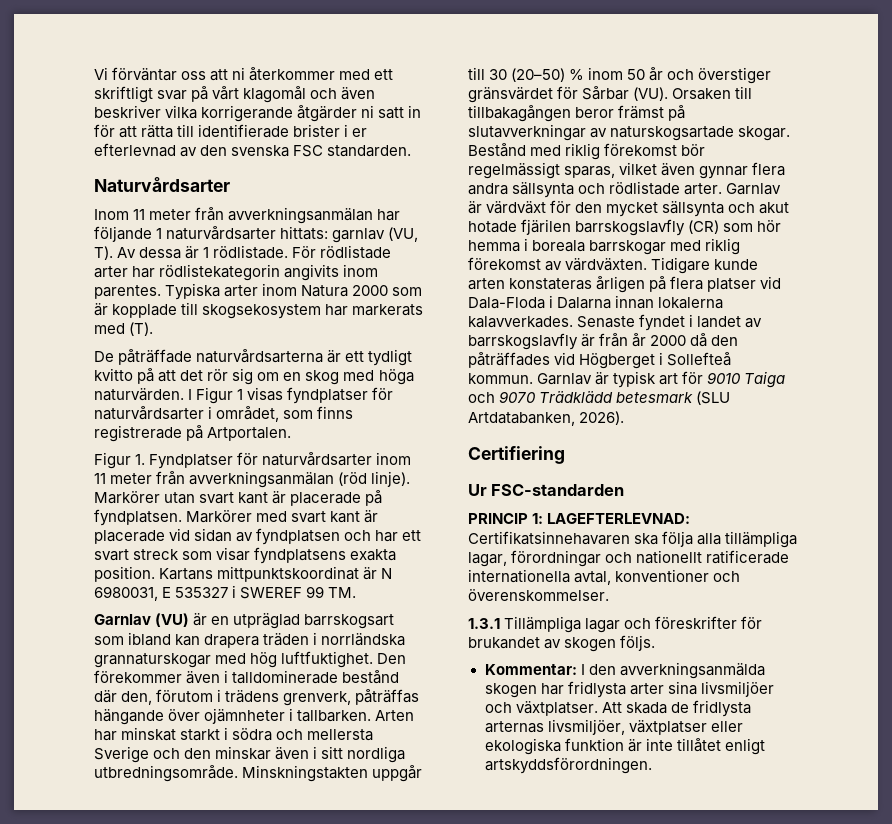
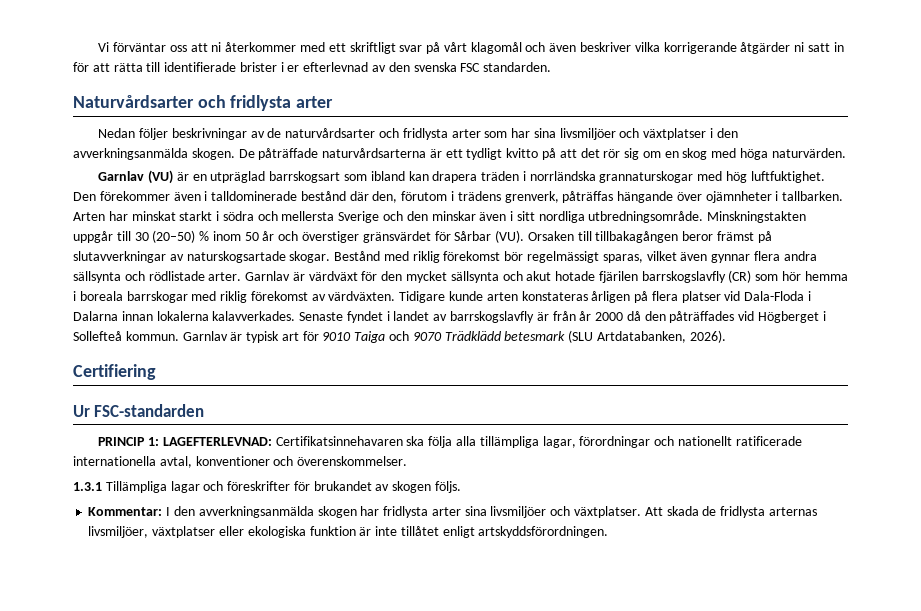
- Naturvårdsarter
- Inom 11 meter från avverkningsanmälan har följande 1 naturvårdsarter hittats: garnlav (VU, T). Av dessa är 1 rödlistade. För rödlistade arter har rödlistekategorin angivits inom parentes. Typiska arter inom Natura 2000 som är kopplade till skogsekosystem har markerats med (T).
- De påträffade naturvårdsarterna är ett tydligt kvitto på att det rör sig om en skog med höga naturvärden. I Figur 1 visas fyndplatser för naturvårdsarter i området, som finns registrerade på Artportalen.
- Figur 1. Fyndplatser för naturvårdsarter inom 11 meter från avverkningsanmälan (röd linje). Markörer utan svart kant är placerade på fyndplatsen. Markörer med svart kant är placerade vid sidan av fyndplatsen och har ett svart streck som visar fyndplatsens exakta position. Kartans mittpunktskoordinat är N 6980031, E 535327 i SWEREF 99 TM.
+ Naturvårdsarter och fridlysta arter
+ Nedan följer beskrivningar av de naturvårdsarter och fridlysta arter som har sina livsmiljöer och växtplatser i den avverkningsanmälda skogen. De påträffade naturvårdsarterna är ett tydligt kvitto på att det rör sig om en skog med höga naturvärden.

